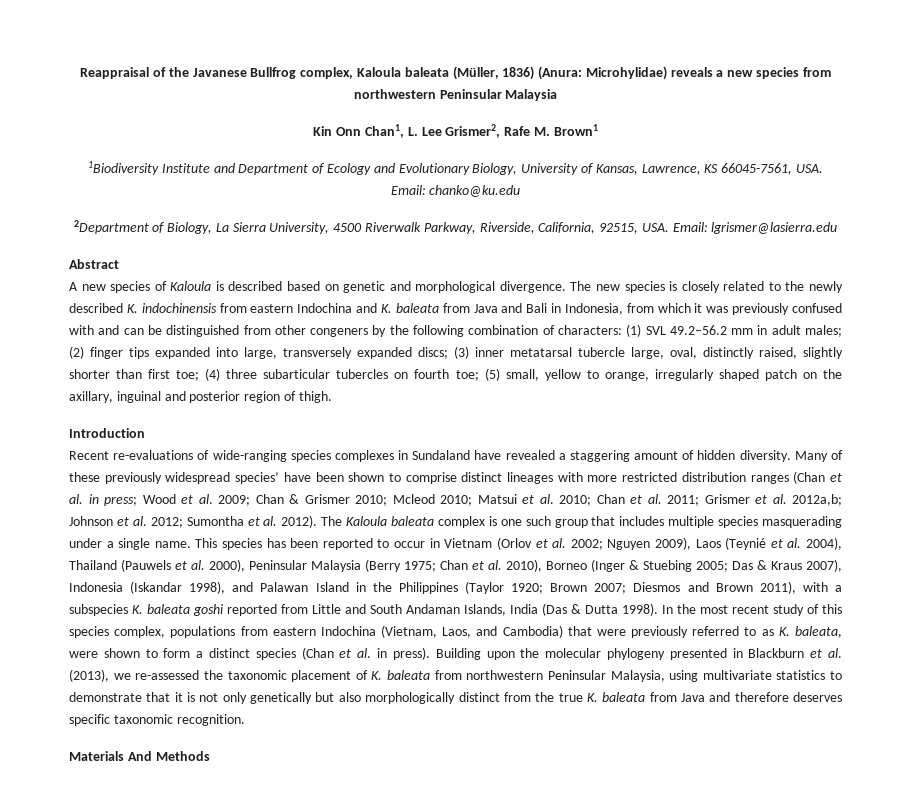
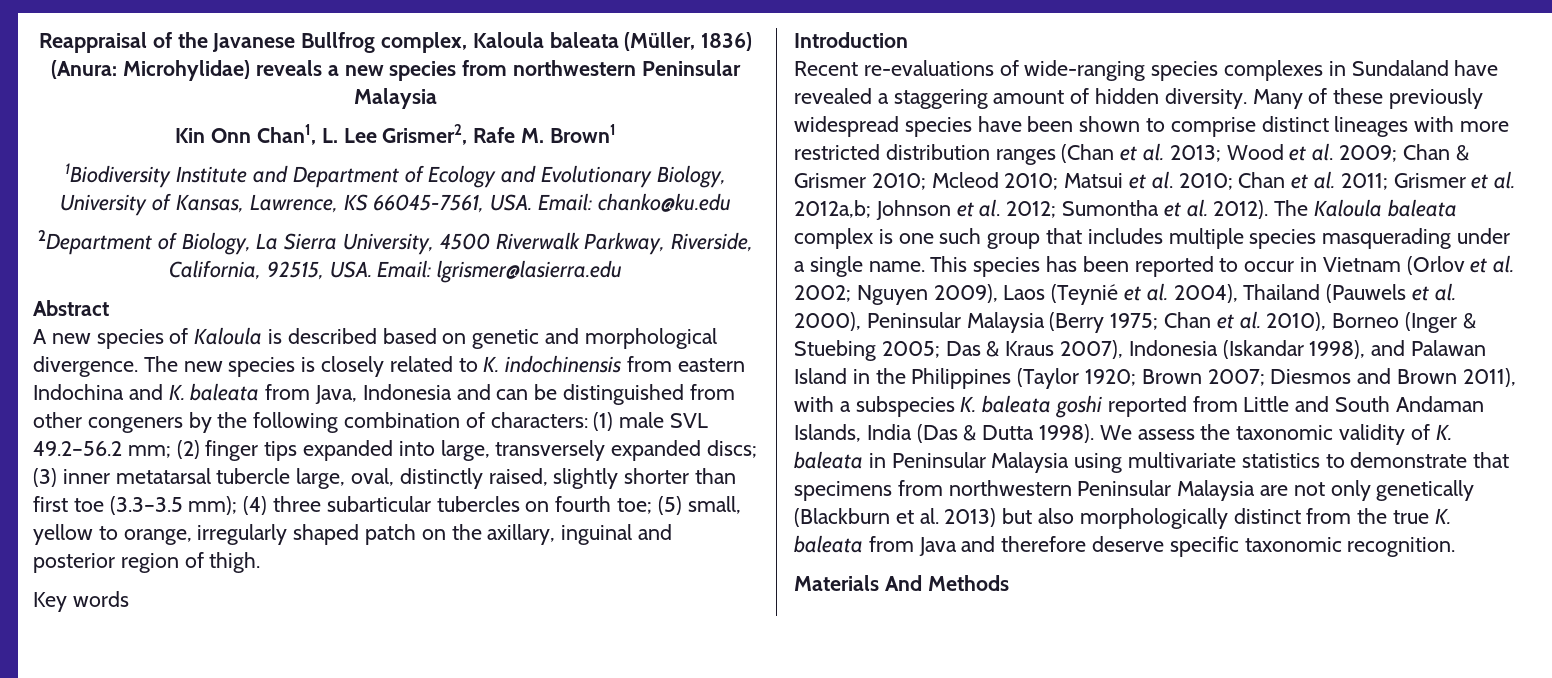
- The new species is closely related to the newly described K. indochinensis from eastern Indochina and K. baleata from Java and Bali in Indonesia, from which it was previously confused with and can be distinguished from other congeners by the following combination of characters:
+ The new species is closely related to K. indochinensis from eastern Indochina and K. baleata from Java, Indonesia and can be distinguished from other congeners by the following combination of characters:
- (1) SVL 49.2–56.2 mm in adult males;
+ (1) male SVL 49.2–56.2 mm;
- (3) inner metatarsal tubercle large, oval, distinctly raised, slightly shorter than first toe;
+ (3) inner metatarsal tubercle large, oval, distinctly raised, slightly shorter than first toe (3.3–3.5 mm);
+ Key words
- Many of these previously widespread species’ have been shown to comprise distinct lineages with more restricted distribution ranges (Chan et al. in press; Wood et al. 2009; Chan & Grismer 2010; Mcleod 2010; Matsui et al. 2010; Chan et al. 2011; Grismer et al. 2012a,b; Johnson et al. 2012; Sumontha et al. 2012).
+ Many of these previously widespread species have been shown to comprise distinct lineages with more restricted distribution ranges (Chan et al. 2013; Wood et al. 2009; Chan & Grismer 2010; Mcleod 2010; Matsui et al. 2010; Chan et al. 2011; Grismer et al. 2012a,b; Johnson et al. 2012; Sumontha et al. 2012).
- In the most recent study of this species complex, populations from eastern Indochina (Vietnam, Laos, and Cambodia) that were previously referred to as K. baleata, were shown to form a distinct species (Chan et al. in press). Building upon the molecular phylogeny presented in Blackburn et al. (2013), we re-assessed the taxonomic placement of K. baleata from northwestern Peninsular Malaysia, using multivariate statistics to demonstrate that it is not only genetically but also morphologically distinct from the true K. baleata from Java and therefore deserves specific taxonomic recognition.
+ We assess the taxonomic validity of K. baleata in Peninsular Malaysia using multivariate statistics to demonstrate that specimens from northwestern Peninsular Malaysia are not only genetically (Blackburn et al. 2013) but also morphologically distinct from the true K. baleata from Java and therefore deserve specific taxonomic recognition.

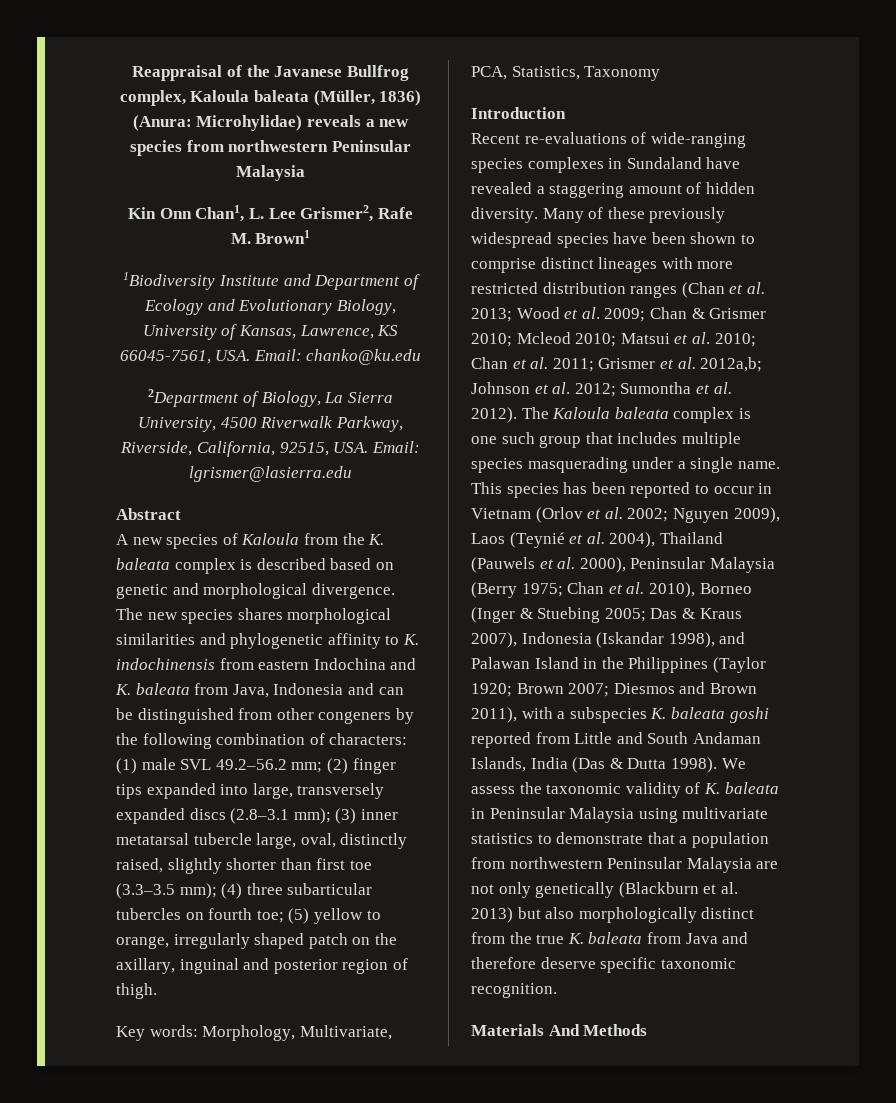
- A new species of Kaloula is described based on genetic and morphological divergence.
+ A new species of Kaloula from the K. baleata complex is described based on genetic and morphological divergence.
- The new species is closely related to K. indochinensis from eastern Indochina and K. baleata from Java, Indonesia and can be distinguished from other congeners by the following combination of characters:
+ The new species shares morphological similarities and phylogenetic affinity to K. indochinensis from eastern Indochina and K. baleata from Java, Indonesia and can be distinguished from other congeners by the following combination of characters:
- (2) finger tips expanded into large, transversely expanded discs;
+ (2) finger tips expanded into large, transversely expanded discs (2.8–3.1 mm);
- (5) small, yellow to orange, irregularly shaped patch on the axillary, inguinal and posterior region of thigh.
+ (5) yellow to orange, irregularly shaped patch on the axillary, inguinal and posterior region of thigh.
- Key words
+ Key words: Morphology, Multivariate, PCA, Statistics, Taxonomy
- We assess the taxonomic validity of K. baleata in Peninsular Malaysia using multivariate statistics to demonstrate that specimens from northwestern Peninsular Malaysia are not only genetically (Blackburn et al. 2013) but also morphologically distinct from the true K. baleata from Java and therefore deserve specific taxonomic recognition.
+ We assess the taxonomic validity of K. baleata in Peninsular Malaysia using multivariate statistics to demonstrate that a population from northwestern Peninsular Malaysia are not only genetically (Blackburn et al. 2013) but also morphologically distinct from the true K. baleata from Java and therefore deserve specific taxonomic recognition.

